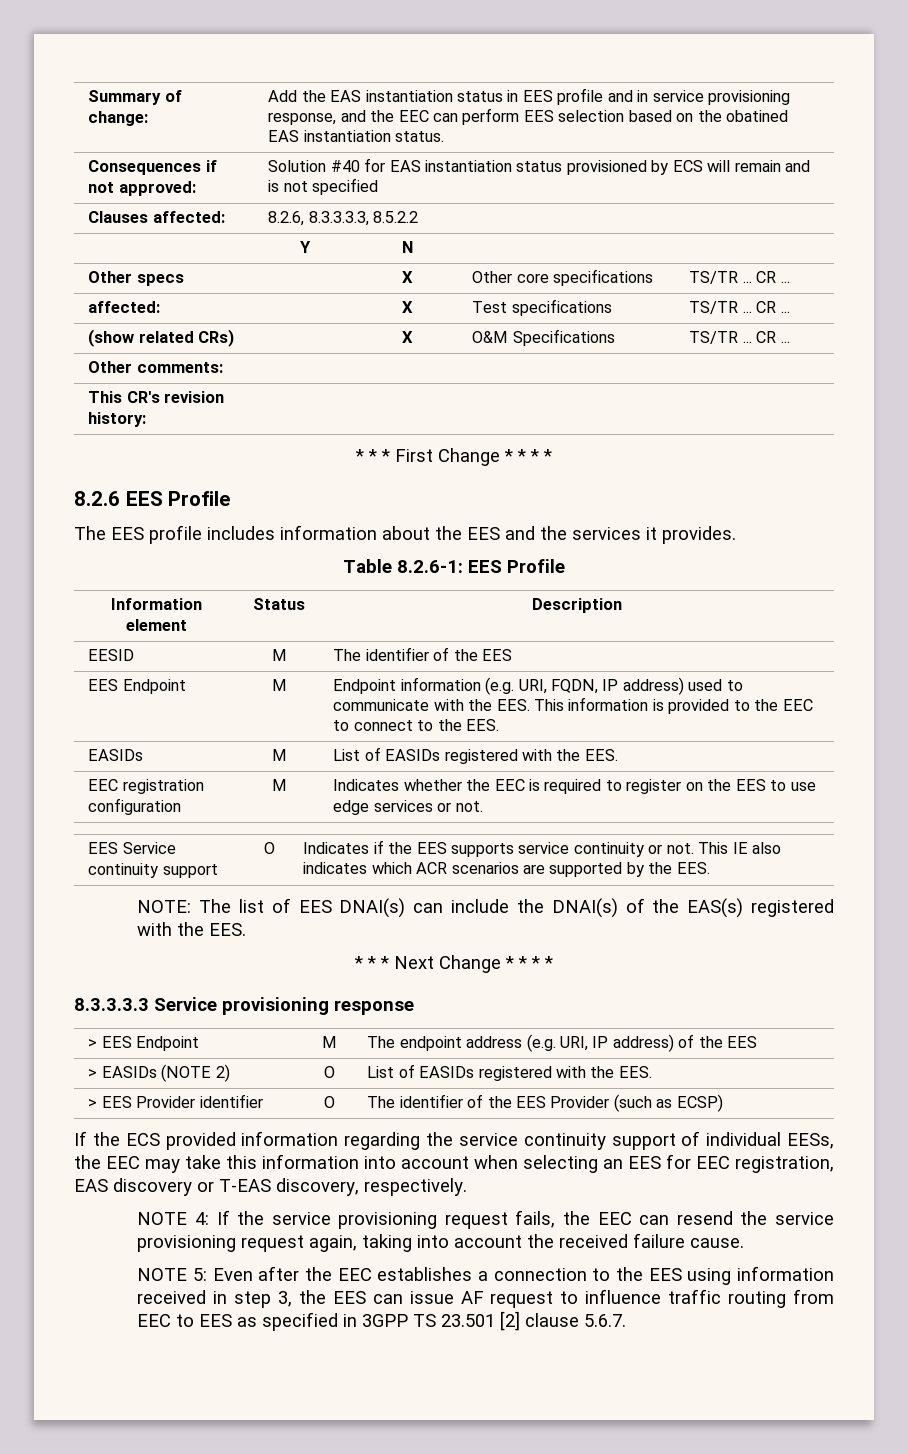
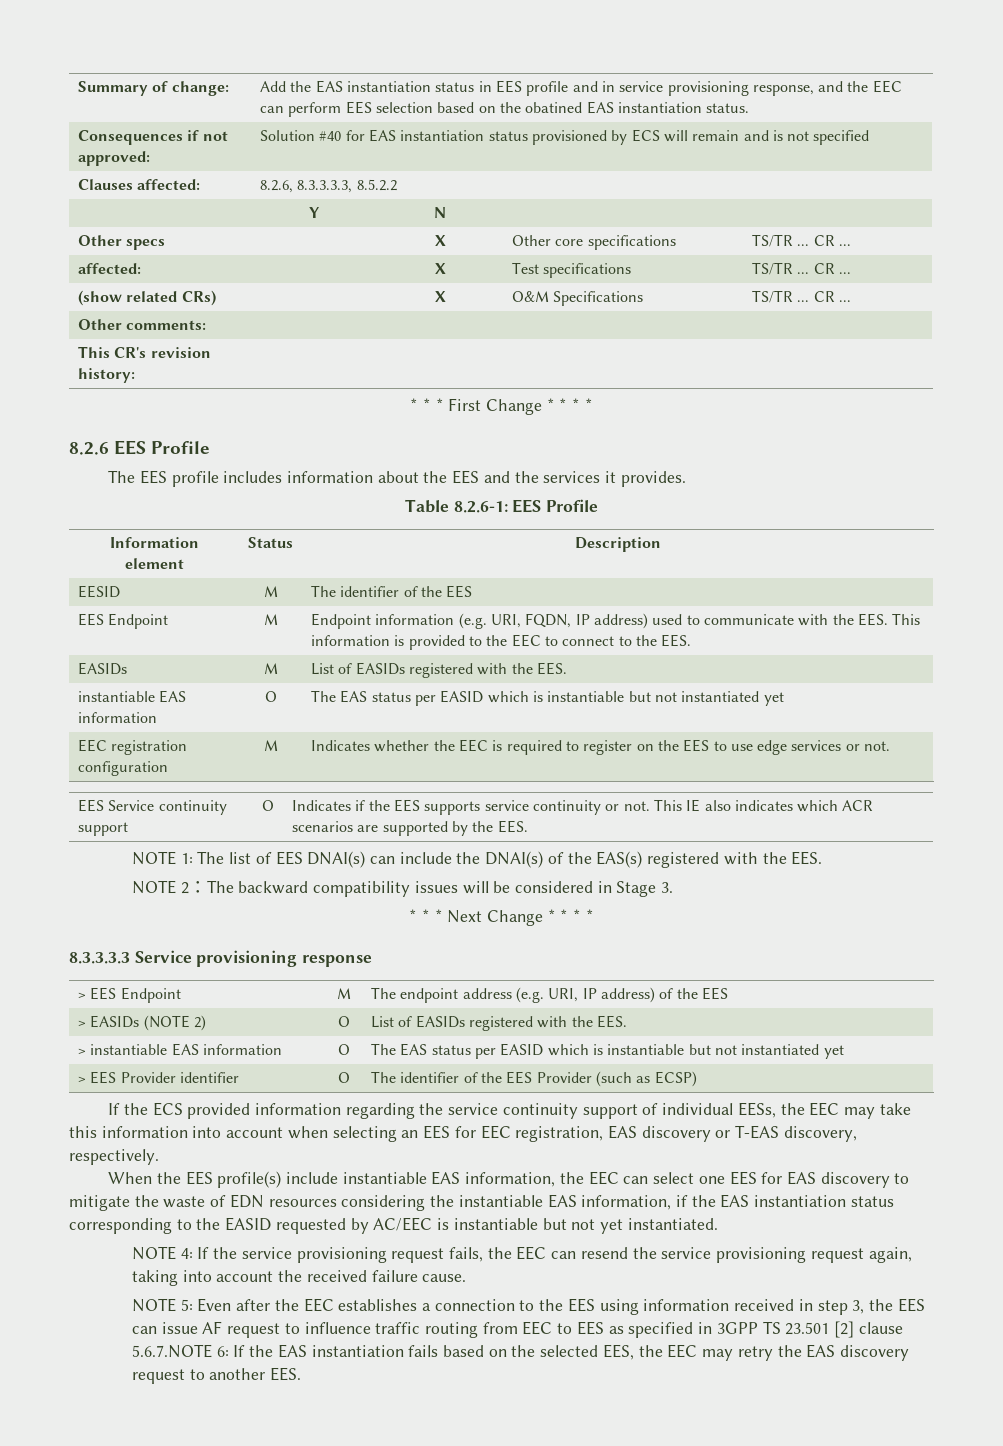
  EASIDs | M | List of EASIDs registered with the EES.
+ instantiable EAS information | O | The EAS status per EASID which is instantiable but not instantiated yet
- NOTE: The list of EES DNAI(s) can include the DNAI(s) of the EAS(s) registered with the EES.
+ NOTE 1: The list of EES DNAI(s) can include the DNAI(s) of the EAS(s) registered with the EES.
+ NOTE 2：The backward compatibility issues will be considered in Stage 3.
+ > instantiable EAS information | O | The EAS status per EASID which is instantiable but not instantiated yet
+ When the EES profile(s) include instantiable EAS information, the EEC can select one EES for EAS discovery to mitigate the waste of EDN resources considering the instantiable EAS information, if the EAS instantiation status corresponding to the EASID requested by AC/EEC is instantiable but not yet instantiated.
- NOTE 5: Even after the EEC establishes a connection to the EES using information received in step 3, the EES can issue AF request to influence traffic routing from EEC to EES as specified in 3GPP TS 23.501 [2] clause 5.6.7.
+ NOTE 5: Even after the EEC establishes a connection to the EES using information received in step 3, the EES can issue AF request to influence traffic routing from EEC to EES as specified in 3GPP TS 23.501 [2] clause 5.6.7.NOTE 6: If the EAS instantiation fails based on the selected EES, the EEC may retry the EAS discovery request to another EES.

